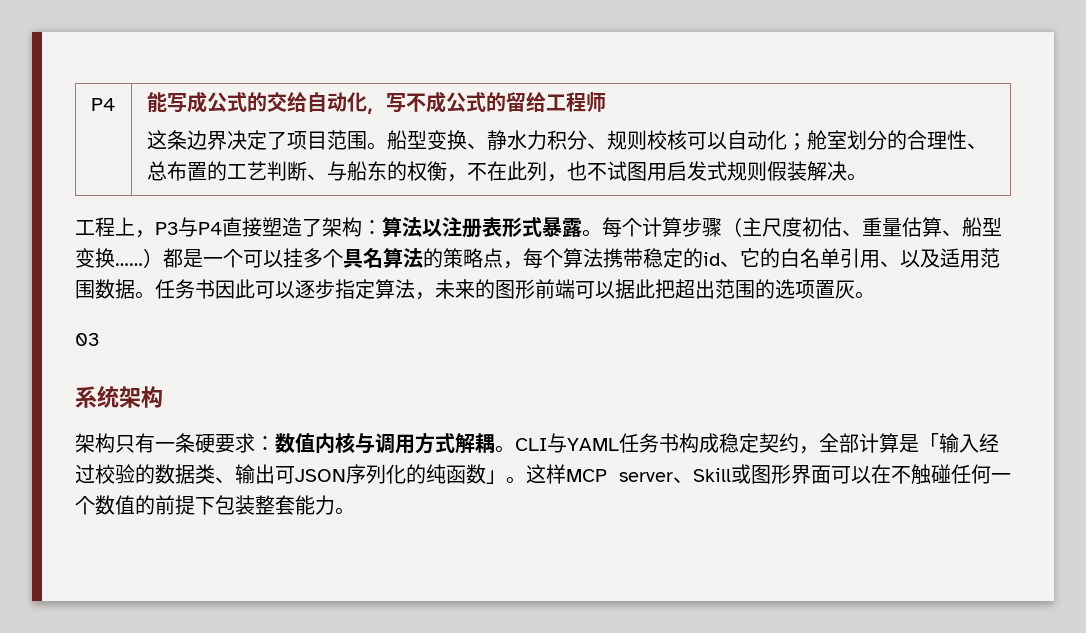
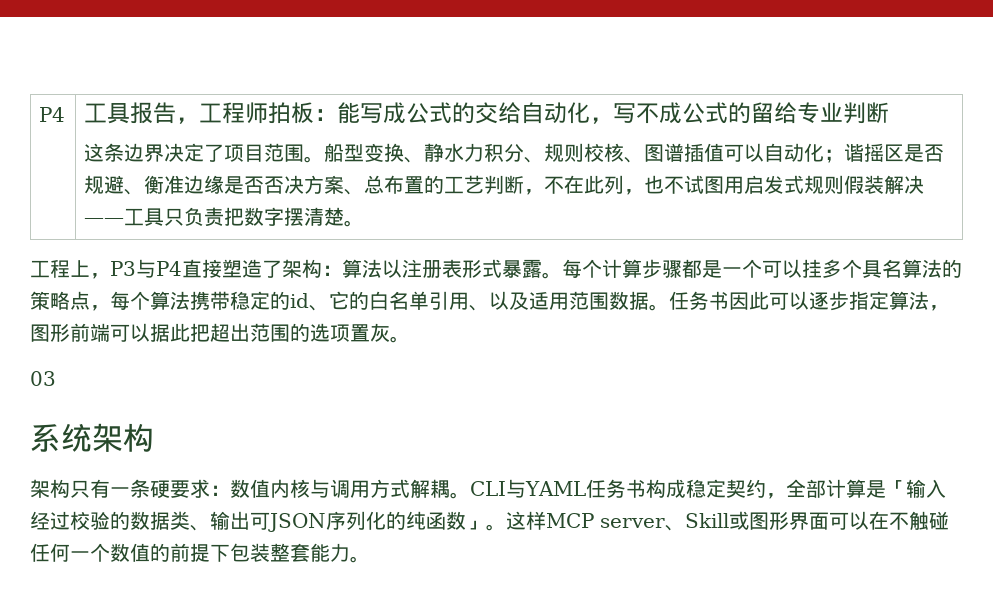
- 能写成公式的交给自动化，写不成公式的留给工程师
+ 工具报告，工程师拍板：能写成公式的交给自动化，写不成公式的留给专业判断
- 船型变换、静水力积分、规则校核可以自动化；舱室划分的合理性、总布置的工艺判断、与船东的权衡，不在此列，也不试图用启发式规则假装解决。
+ 船型变换、静水力积分、规则校核、图谱插值可以自动化；谐摇区是否规避、衡准边缘是否否决方案、总布置的工艺判断，不在此列，也不试图用启发式规则假装解决——工具只负责把数字摆清楚。
- 每个计算步骤（主尺度初估、重量估算、船型变换……）都是一个可以挂多个具名算法的策略点，每个算法携带稳定的id、它的白名单引用、以及适用范围数据。
+ 每个计算步骤都是一个可以挂多个具名算法的策略点，每个算法携带稳定的id、它的白名单引用、以及适用范围数据。
- 任务书因此可以逐步指定算法，未来的图形前端可以据此把超出范围的选项置灰。
+ 任务书因此可以逐步指定算法，图形前端可以据此把超出范围的选项置灰。

